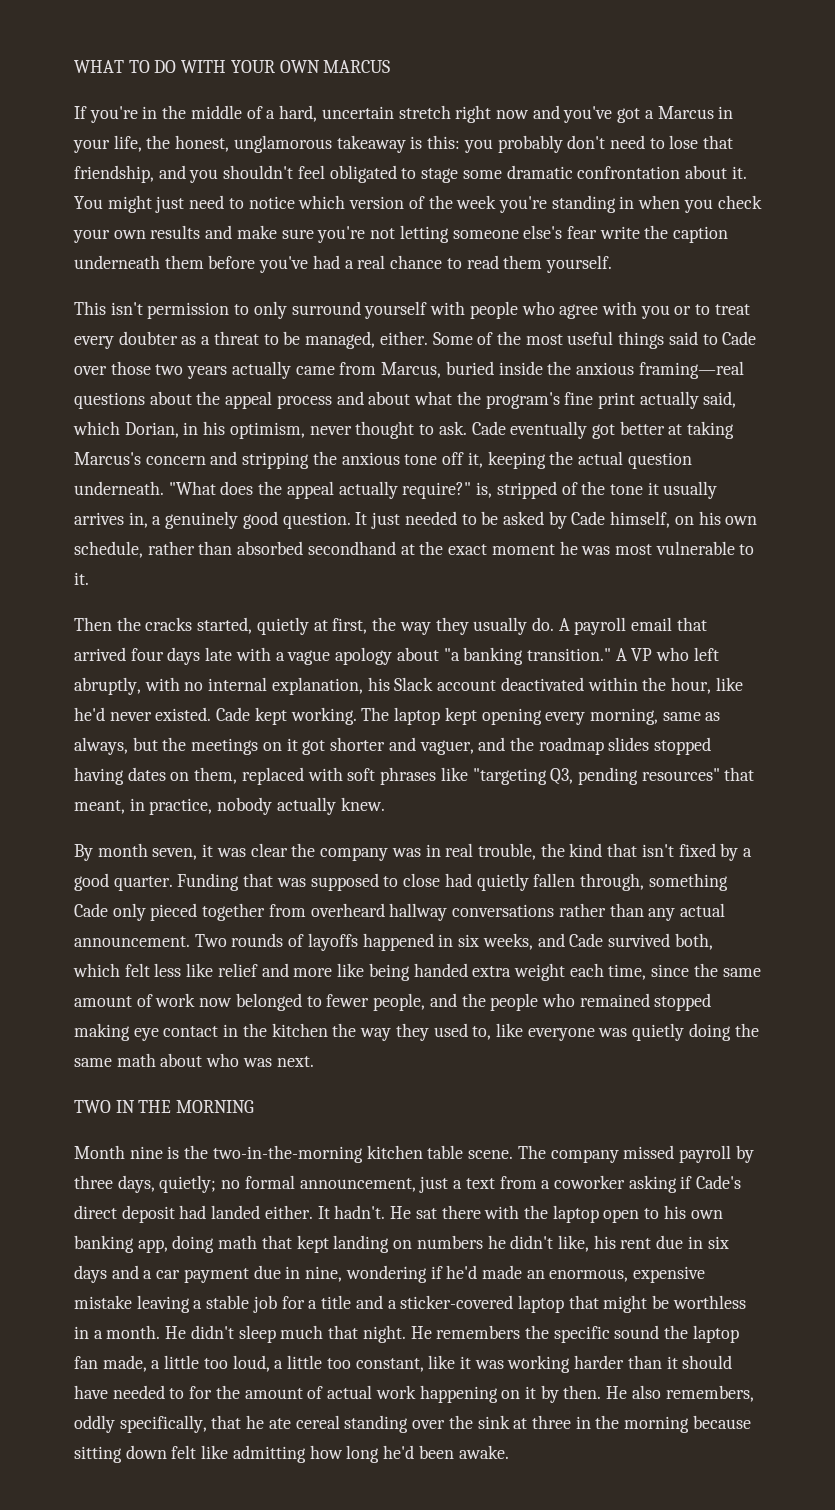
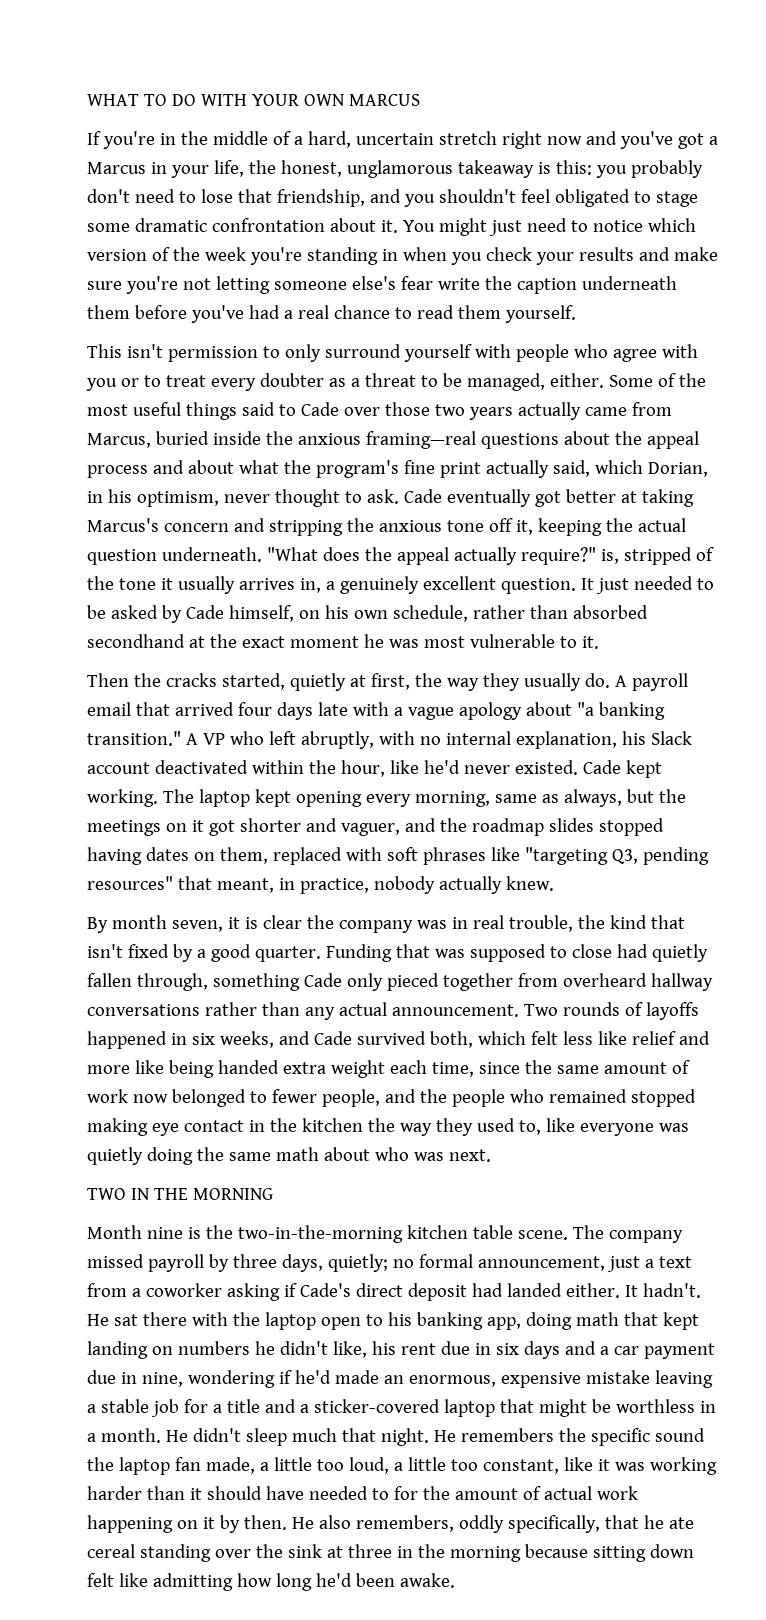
- You might just need to notice which version of the week you're standing in when you check your own results and make sure you're not letting someone else's fear write the caption underneath them before you've had a real chance to read them yourself.
+ You might just need to notice which version of the week you're standing in when you check your results and make sure you're not letting someone else's fear write the caption underneath them before you've had a real chance to read them yourself.
- "What does the appeal actually require?" is, stripped of the tone it usually arrives in, a genuinely good question.
+ "What does the appeal actually require?" is, stripped of the tone it usually arrives in, a genuinely excellent question.
- By month seven, it was clear the company was in real trouble, the kind that isn't fixed by a good quarter.
+ By month seven, it is clear the company was in real trouble, the kind that isn't fixed by a good quarter.
- He sat there with the laptop open to his own banking app, doing math that kept landing on numbers he didn't like, his rent due in six days and a car payment due in nine, wondering if he'd made an enormous, expensive mistake leaving a stable job for a title and a sticker-covered laptop that might be worthless in a month.
+ He sat there with the laptop open to his banking app, doing math that kept landing on numbers he didn't like, his rent due in six days and a car payment due in nine, wondering if he'd made an enormous, expensive mistake leaving a stable job for a title and a sticker-covered laptop that might be worthless in a month.

